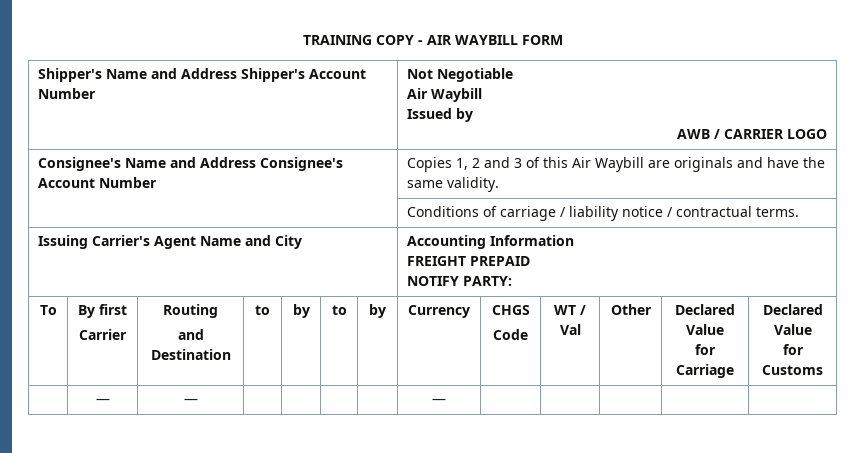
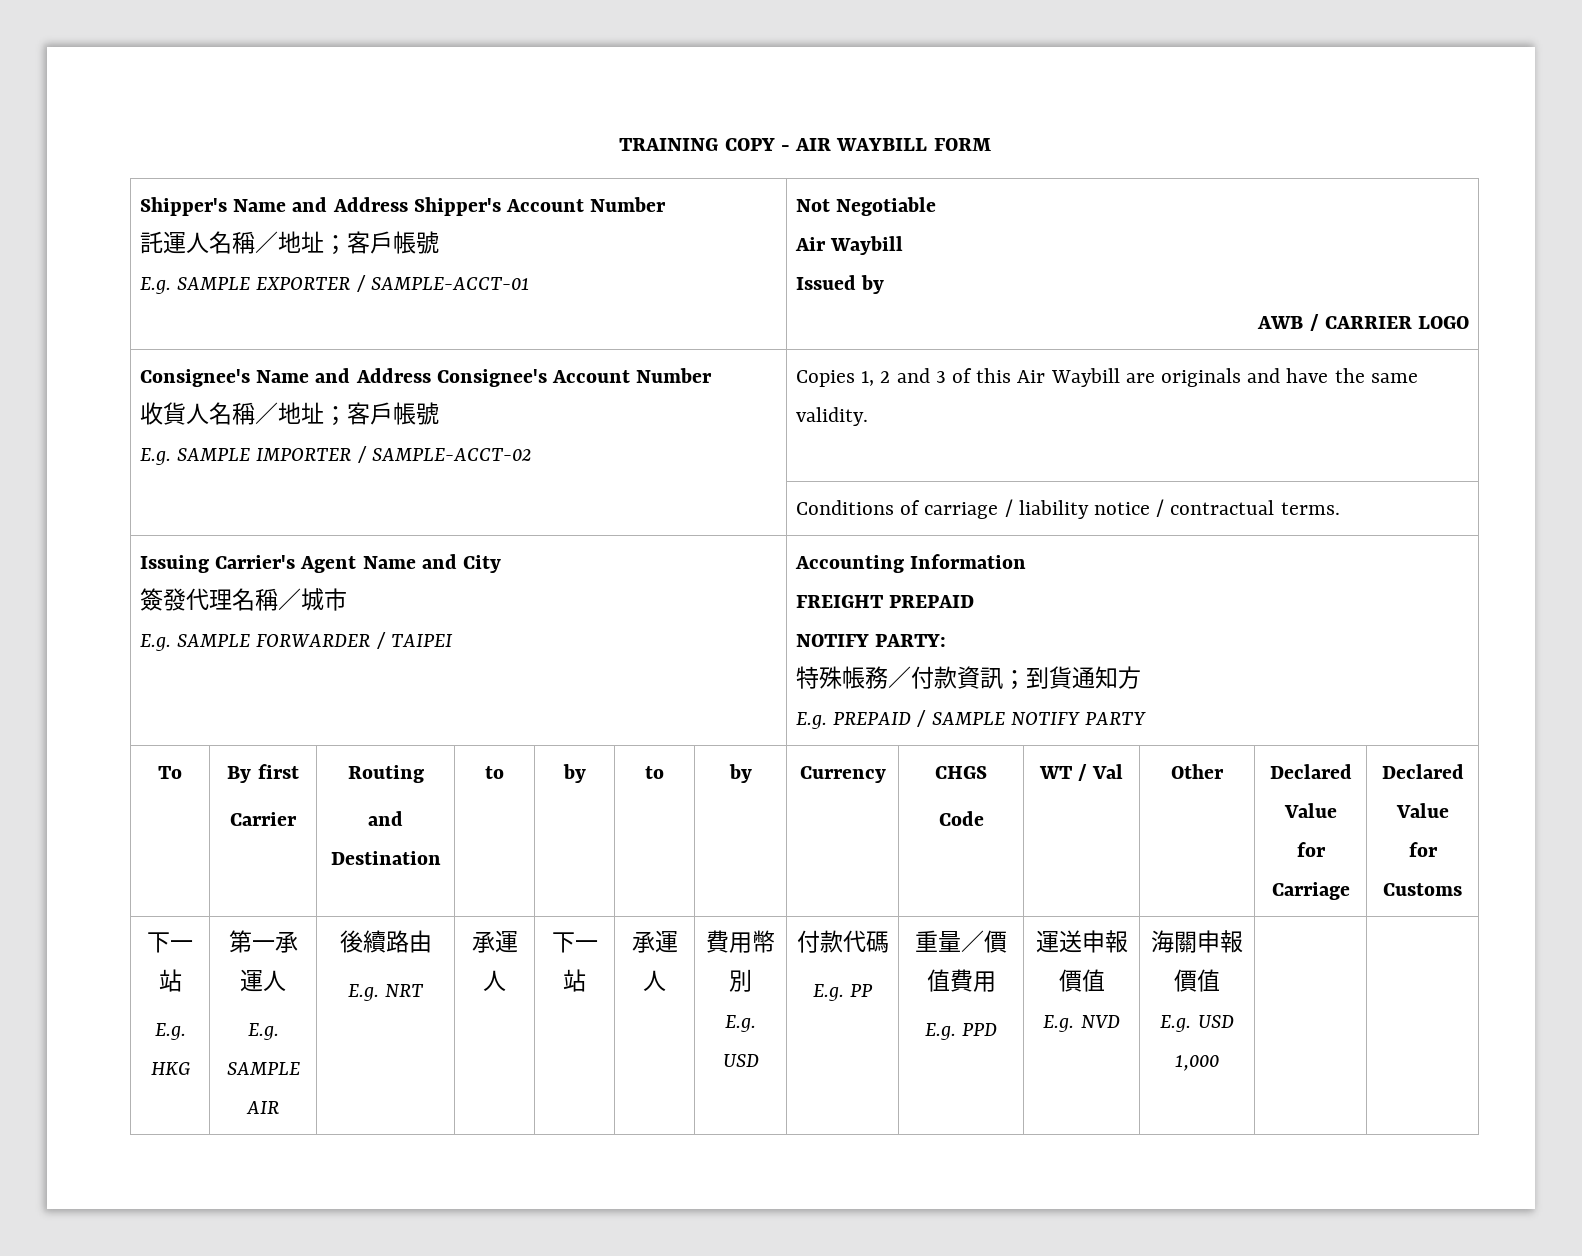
- Shipper's Name and Address Shipper's Account Number | Not Negotiable
+ Shipper's Name and Address Shipper's Account Number
+ 託運人名稱／地址；客戶帳號
+ E.g. SAMPLE EXPORTER / SAMPLE-ACCT-01 | Not Negotiable
- Consignee's Name and Address Consignee's Account Number | Copies 1, 2 and 3 of this Air Waybill are originals and have the same validity.
+ Consignee's Name and Address Consignee's Account Number
+ 收貨人名稱／地址；客戶帳號
+ E.g. SAMPLE IMPORTER / SAMPLE-ACCT-02 | Copies 1, 2 and 3 of this Air Waybill are originals and have the same validity.
- Issuing Carrier's Agent Name and City | Accounting Information
+ Issuing Carrier's Agent Name and City
+ 簽發代理名稱／城市
+ E.g. SAMPLE FORWARDER / TAIPEI | Accounting Information
  FREIGHT PREPAID
  NOTIFY PARTY:
+ 特殊帳務／付款資訊；到貨通知方
+ E.g. PREPAID / SAMPLE NOTIFY PARTY
  To | By first
  Carrier | Routing
  and Destination | to | by | to | by | Currency | CHGS
  Code | WT / Val | Other | Declared Value
  for Carriage | Declared Value
  for Customs
- | — | — | | | | | —
+ 下一站
+ E.g. HKG | 第一承運人
+ E.g. SAMPLE AIR | 後續路由
+ E.g. NRT | 承運人 | 下一站 | 承運人 | 費用幣別
+ E.g. USD | 付款代碼
+ E.g. PP | 重量／價值費用
+ E.g. PPD | 運送申報價值
+ E.g. NVD | 海關申報價值
+ E.g. USD 1,000

